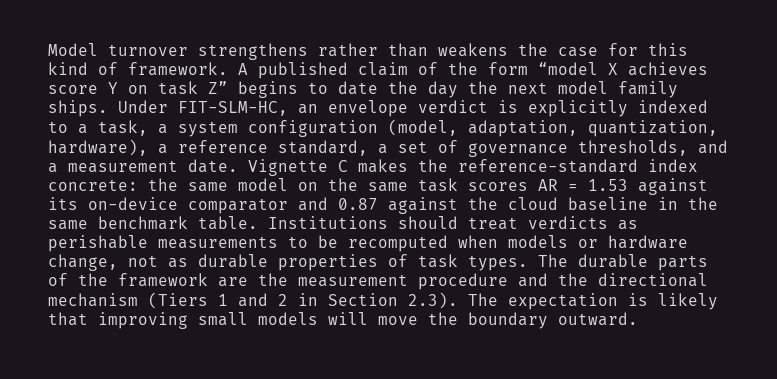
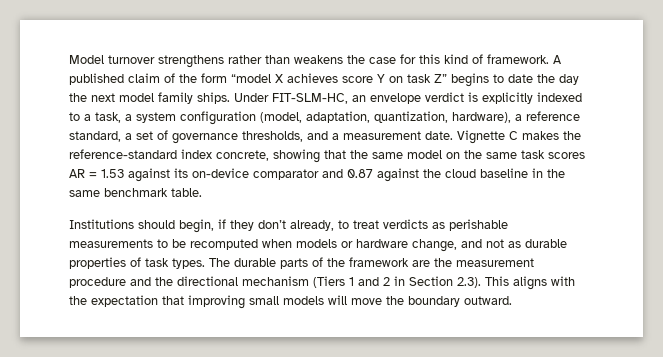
- Vignette C makes the reference-standard index concrete: the same model on the same task scores AR = 1.53 against its on-device comparator and 0.87 against the cloud baseline in the same benchmark table. Institutions should treat verdicts as perishable measurements to be recomputed when models or hardware change, not as durable properties of task types.
+ Vignette C makes the reference-standard index concrete, showing that the same model on the same task scores AR = 1.53 against its on-device comparator and 0.87 against the cloud baseline in the same benchmark table.
+ Institutions should begin, if they don’t already, to treat verdicts as perishable measurements to be recomputed when models or hardware change, and not as durable properties of task types.
- The durable parts of the framework are the measurement procedure and the directional mechanism (Tiers 1 and 2 in Section 2.3). The expectation is likely that improving small models will move the boundary outward.
+ The durable parts of the framework are the measurement procedure and the directional mechanism (Tiers 1 and 2 in Section 2.3). This aligns with the expectation that improving small models will move the boundary outward.

